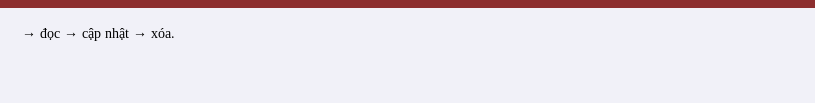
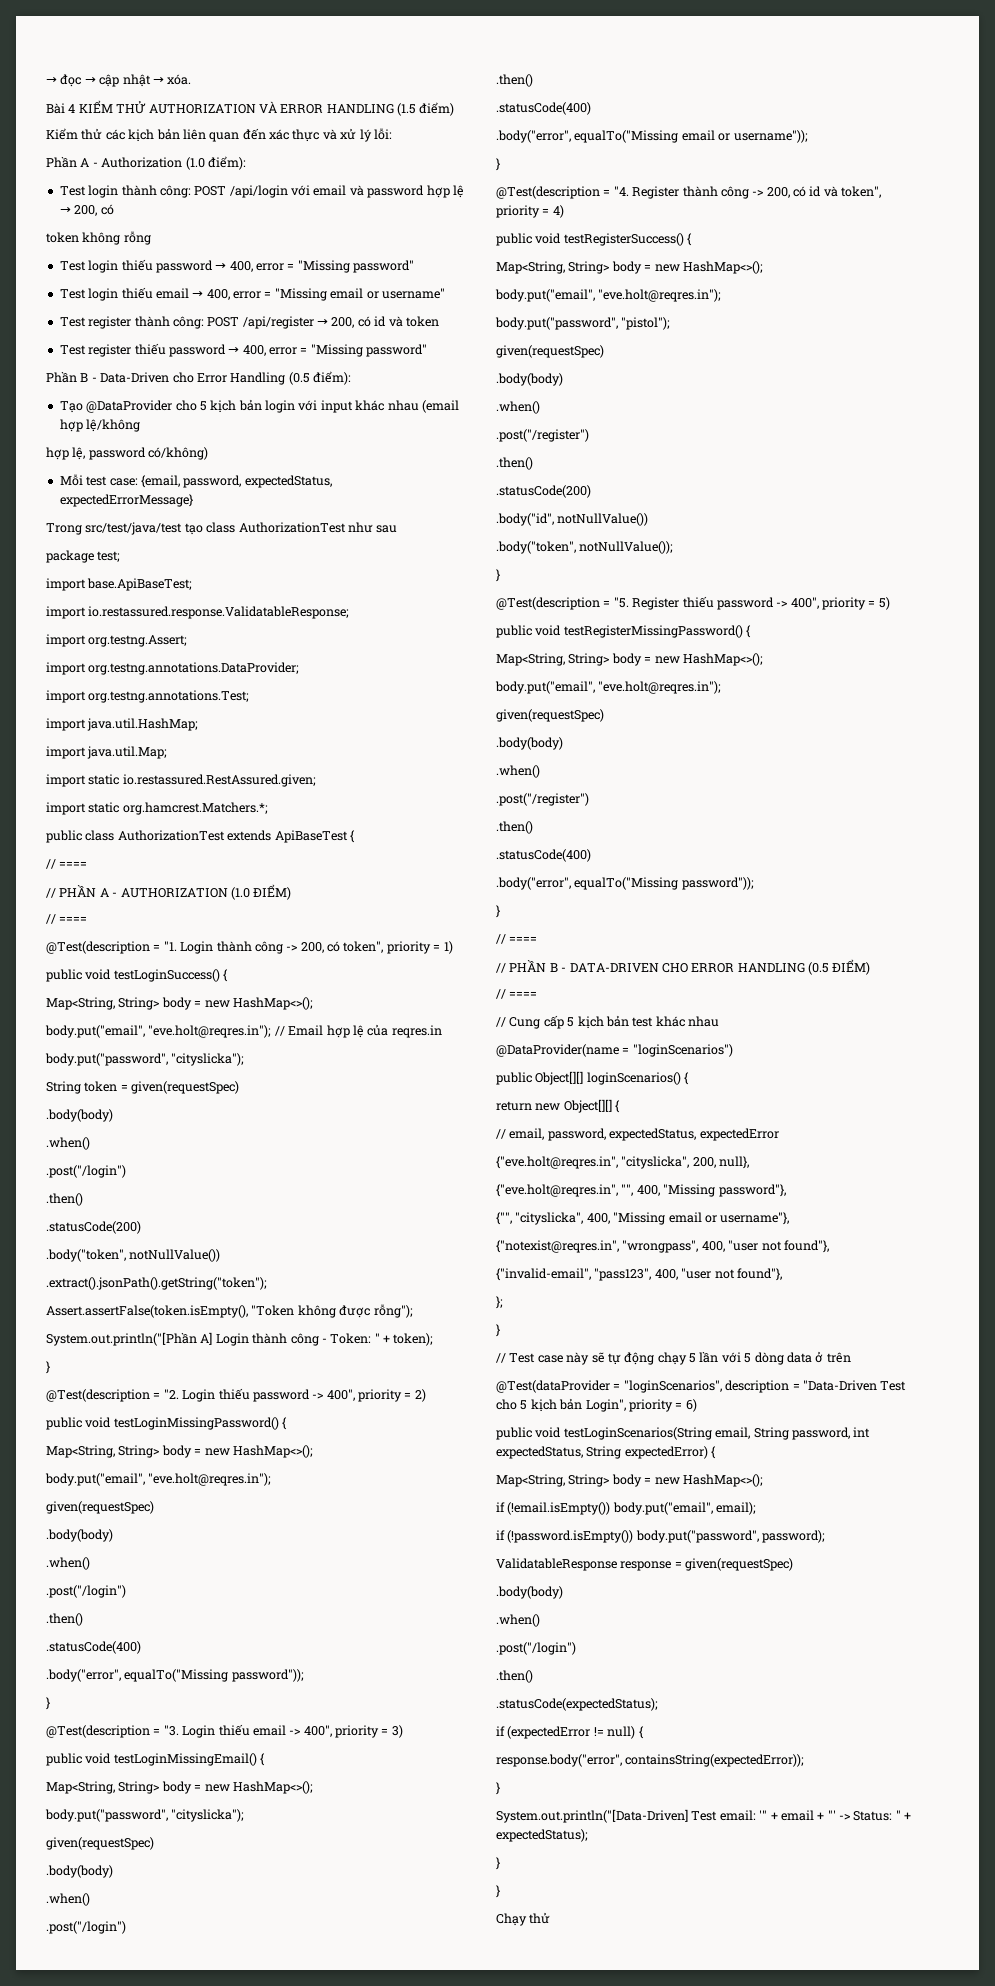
+ Bài 4 KIỂM THỬ AUTHORIZATION VÀ ERROR HANDLING (1.5 điểm)
+ Kiểm thử các kịch bản liên quan đến xác thực và xử lý lỗi:
+ Phần A - Authorization (1.0 điểm):
+ Test login thành công: POST /api/login với email và password hợp lệ → 200, có
+ token không rỗng
+ Test login thiếu password → 400, error = "Missing password"
+ Test login thiếu email → 400, error = "Missing email or username"
+ Test register thành công: POST /api/register → 200, có id và token
+ Test register thiếu password → 400, error = "Missing password"
+ Phần B - Data-Driven cho Error Handling (0.5 điểm):
+ Tạo @DataProvider cho 5 kịch bản login với input khác nhau (email hợp lệ/không
+ hợp lệ, password có/không)
+ Mỗi test case: {email, password, expectedStatus, expectedErrorMessage}
+ Trong src/test/java/test tạo class AuthorizationTest như sau
+ package test;
+ import base.ApiBaseTest;
+ import io.restassured.response.ValidatableResponse;
+ import org.testng.Assert;
+ import org.testng.annotations.DataProvider;
+ import org.testng.annotations.Test;
+ import java.util.HashMap;
+ import java.util.Map;
+ import static io.restassured.RestAssured.given;
+ import static org.hamcrest.Matchers.*;
+ public class AuthorizationTest extends ApiBaseTest {
+ // ====
+ // PHẦN A - AUTHORIZATION (1.0 ĐIỂM)
+ // ====
+ @Test(description = "1. Login thành công -> 200, có token", priority = 1)
+ public void testLoginSuccess() {
+ Map<String, String> body = new HashMap<>();
+ body.put("email", "eve.holt@reqres.in"); // Email hợp lệ của reqres.in
+ body.put("password", "cityslicka");
+ String token = given(requestSpec)
+ .body(body)
+ .when()
+ .post("/login")
+ .then()
+ .statusCode(200)
+ .body("token", notNullValue())
+ .extract().jsonPath().getString("token");
+ Assert.assertFalse(token.isEmpty(), "Token không được rỗng");
+ System.out.println("[Phần A] Login thành công - Token: " + token);
+ }
+ @Test(description = "2. Login thiếu password -> 400", priority = 2)
+ public void testLoginMissingPassword() {
+ Map<String, String> body = new HashMap<>();
+ body.put("email", "eve.holt@reqres.in");
+ given(requestSpec)
+ .body(body)
+ .when()
+ .post("/login")
+ .then()
+ .statusCode(400)
+ .body("error", equalTo("Missing password"));
+ }
+ @Test(description = "3. Login thiếu email -> 400", priority = 3)
+ public void testLoginMissingEmail() {
+ Map<String, String> body = new HashMap<>();
+ body.put("password", "cityslicka");
+ given(requestSpec)
+ .body(body)
+ .when()
+ .post("/login")
+ .then()
+ .statusCode(400)
+ .body("error", equalTo("Missing email or username"));
+ }
+ @Test(description = "4. Register thành công -> 200, có id và token", priority = 4)
+ public void testRegisterSuccess() {
+ Map<String, String> body = new HashMap<>();
+ body.put("email", "eve.holt@reqres.in");
+ body.put("password", "pistol");
+ given(requestSpec)
+ .body(body)
+ .when()
+ .post("/register")
+ .then()
+ .statusCode(200)
+ .body("id", notNullValue())
+ .body("token", notNullValue());
+ }
+ @Test(description = "5. Register thiếu password -> 400", priority = 5)
+ public void testRegisterMissingPassword() {
+ Map<String, String> body = new HashMap<>();
+ body.put("email", "eve.holt@reqres.in");
+ given(requestSpec)
+ .body(body)
+ .when()
+ .post("/register")
+ .then()
+ .statusCode(400)
+ .body("error", equalTo("Missing password"));
+ }
+ // ====
+ // PHẦN B - DATA-DRIVEN CHO ERROR HANDLING (0.5 ĐIỂM)
+ // ====
+ // Cung cấp 5 kịch bản test khác nhau
+ @DataProvider(name = "loginScenarios")
+ public Object[][] loginScenarios() {
+ return new Object[][] {
+ // email, password, expectedStatus, expectedError
+ {"eve.holt@reqres.in", "cityslicka", 200, null},
+ {"eve.holt@reqres.in", "", 400, "Missing password"},
+ {"", "cityslicka", 400, "Missing email or username"},
+ {"notexist@reqres.in", "wrongpass", 400, "user not found"},
+ {"invalid-email", "pass123", 400, "user not found"},
+ };
+ }
+ // Test case này sẽ tự động chạy 5 lần với 5 dòng data ở trên
+ @Test(dataProvider = "loginScenarios", description = "Data-Driven Test cho 5 kịch bản Login", priority = 6)
+ public void testLoginScenarios(String email, String password, int expectedStatus, String expectedError) {
+ Map<String, String> body = new HashMap<>();
+ if (!email.isEmpty()) body.put("email", email);
+ if (!password.isEmpty()) body.put("password", password);
+ ValidatableResponse response = given(requestSpec)
+ .body(body)
+ .when()
+ .post("/login")
+ .then()
+ .statusCode(expectedStatus);
+ if (expectedError != null) {
+ response.body("error", containsString(expectedError));
+ }
+ System.out.println("[Data-Driven] Test email: '" + email + "' -> Status: " + expectedStatus);
+ }
+ }
+ Chạy thử

